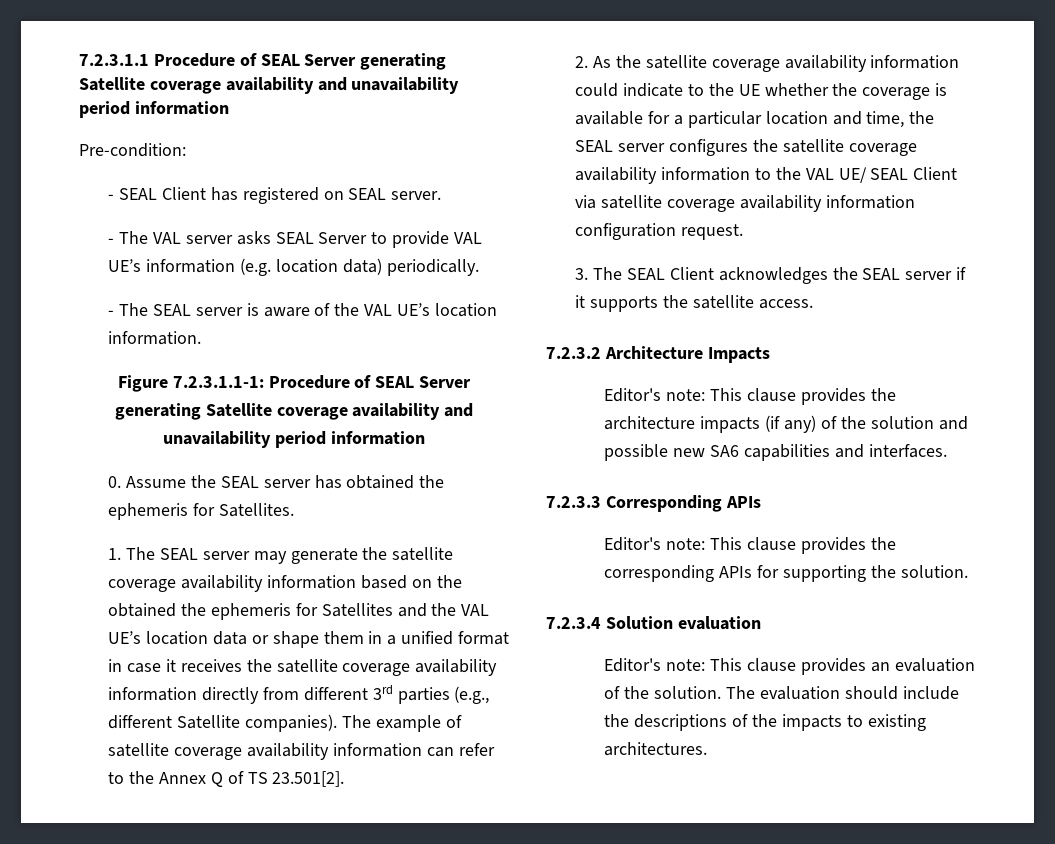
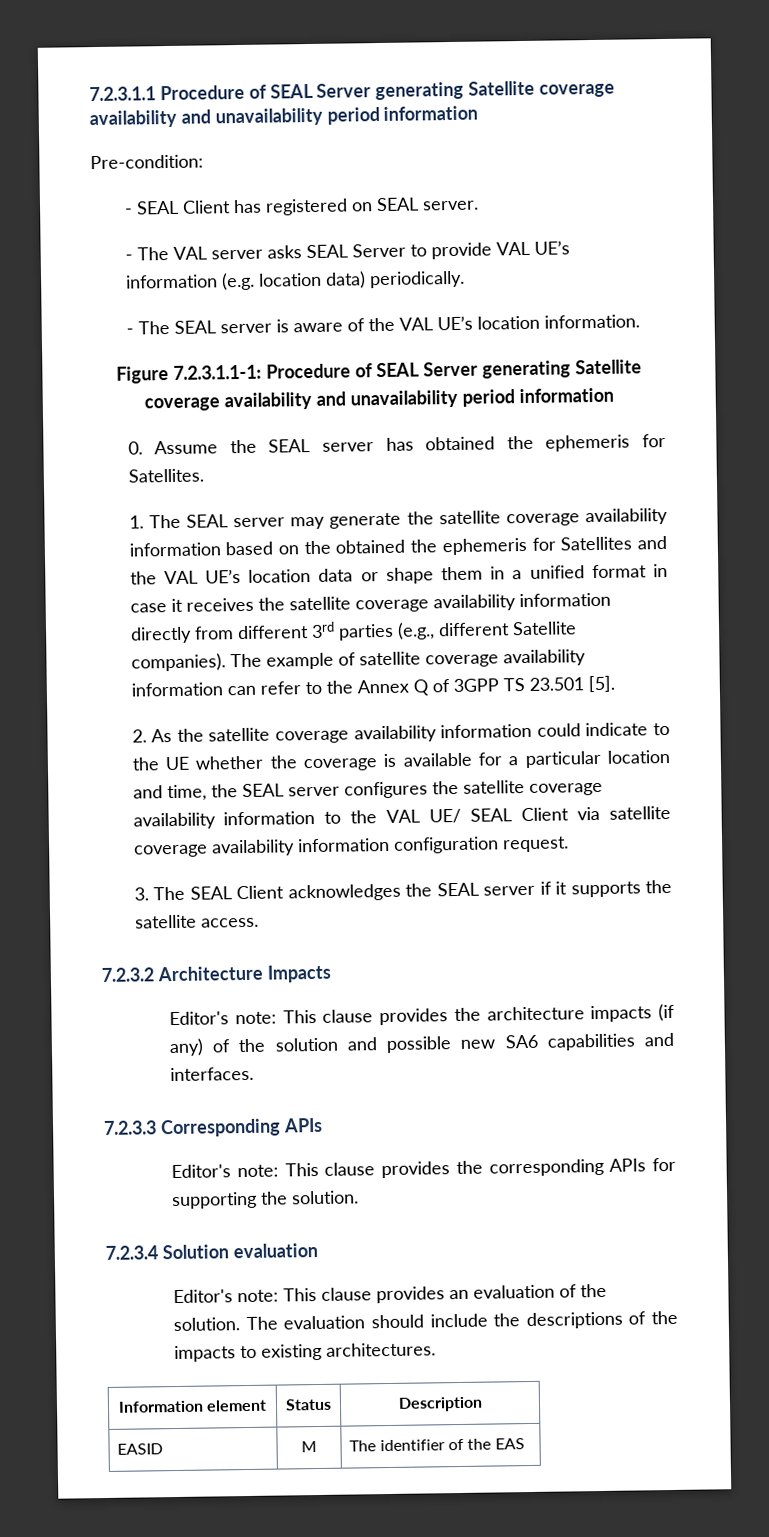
- The example of satellite coverage availability information can refer to the Annex Q of TS 23.501[2].
+ The example of satellite coverage availability information can refer to the Annex Q of 3GPP TS 23.501 [5].
+ Information element | Status | Description
+ EASID | M | The identifier of the EAS

